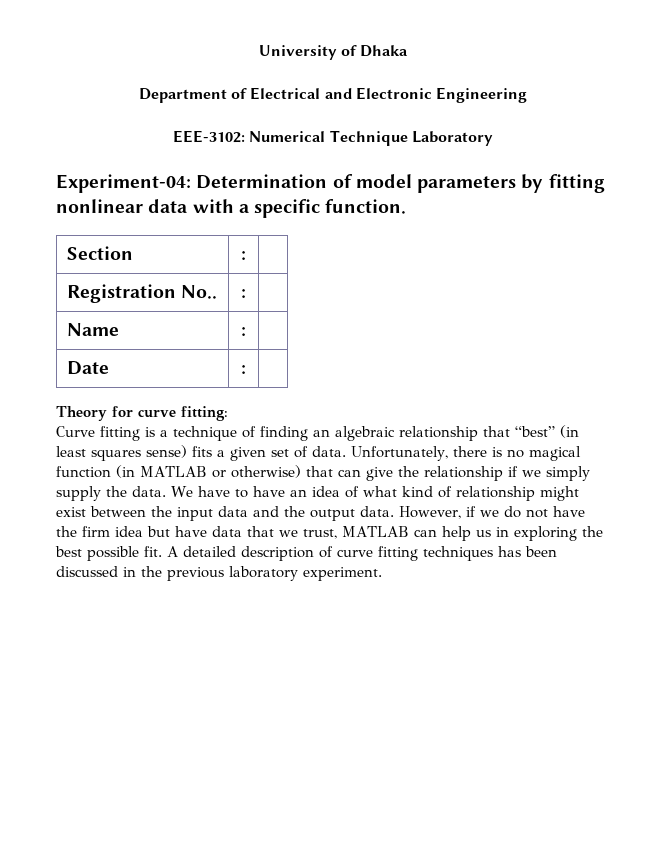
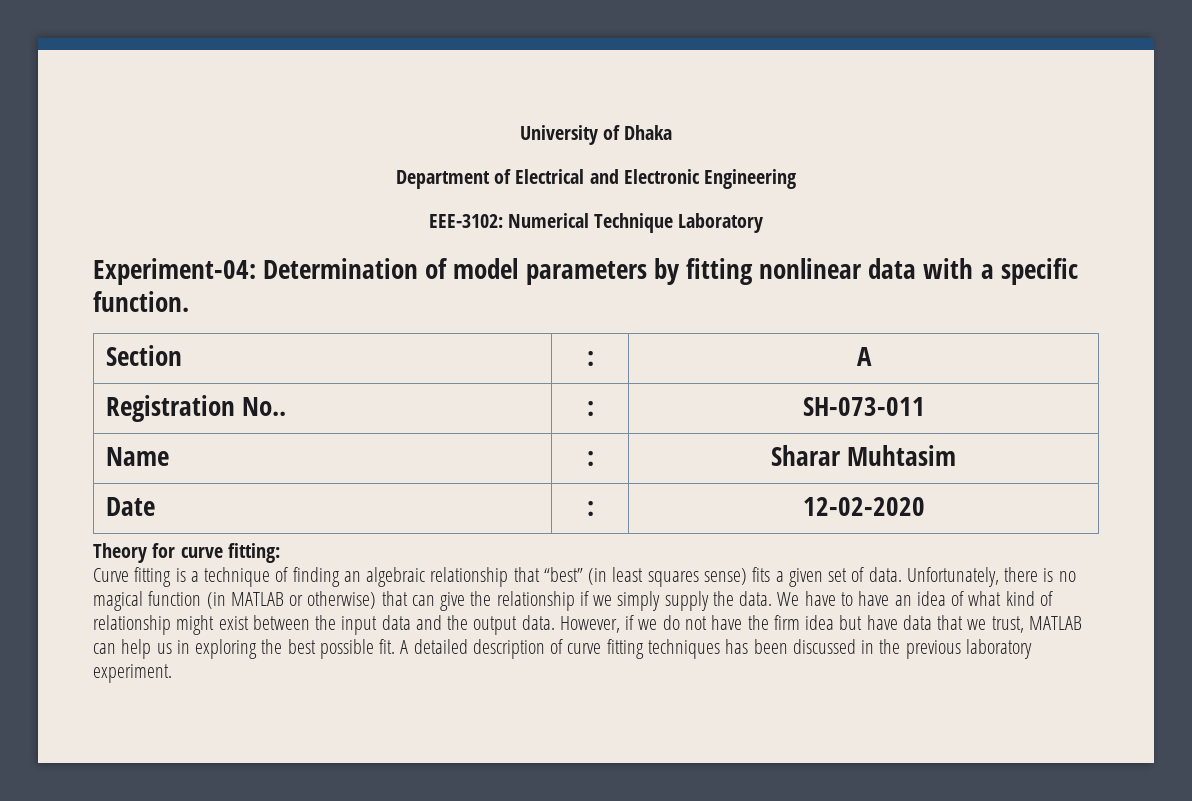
- Section | : |
+ Section | : | A
- Registration No.. | : |
+ Registration No.. | : | SH-073-011
- Name | : |
+ Name | : | Sharar Muhtasim
- Date | : |
+ Date | : | 12-02-2020

